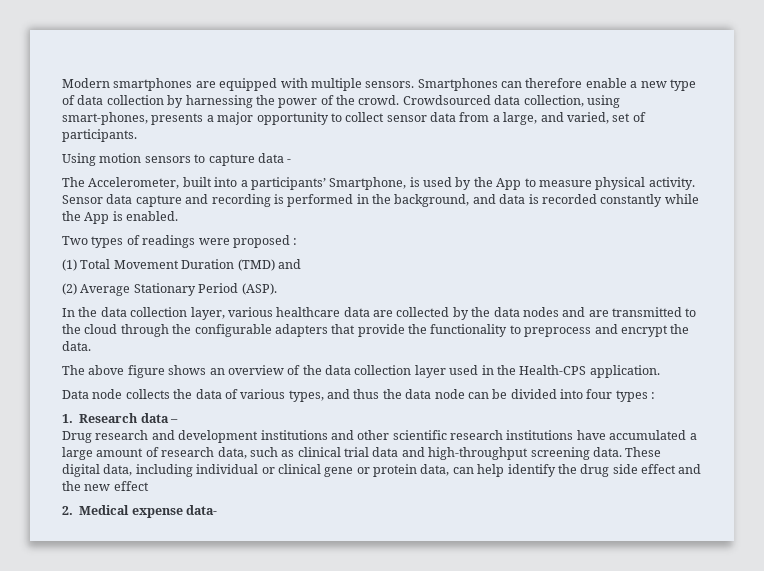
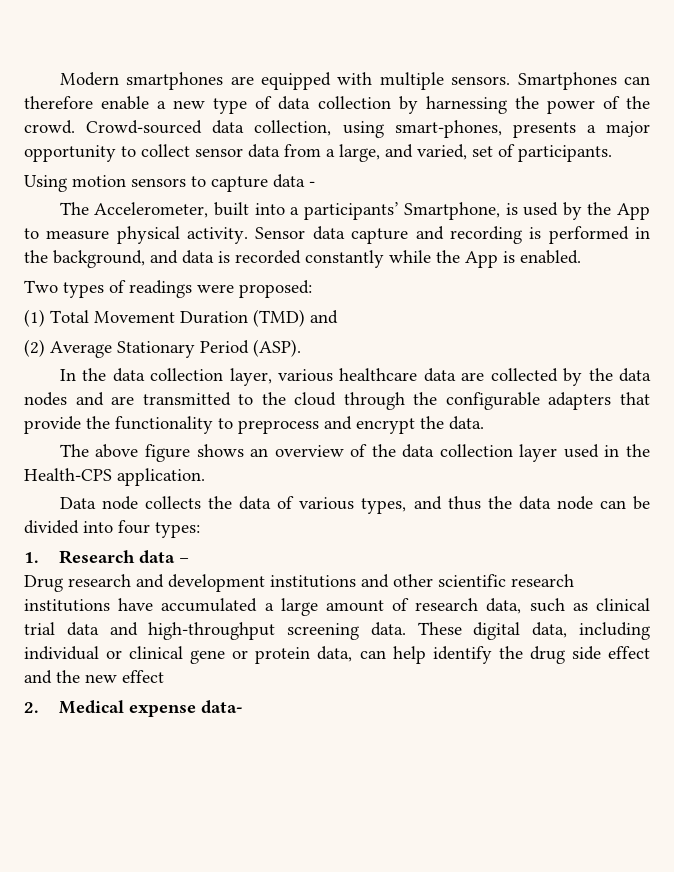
- Crowdsourced data collection, using smart-phones, presents a major opportunity to collect sensor data from a large, and varied, set of participants.
+ Crowd-sourced data collection, using smart-phones, presents a major opportunity to collect sensor data from a large, and varied, set of participants.
- Two types of readings were proposed :
+ Two types of readings were proposed:
- Data node collects the data of various types, and thus the data node can be divided into four types :
+ Data node collects the data of various types, and thus the data node can be divided into four types:

